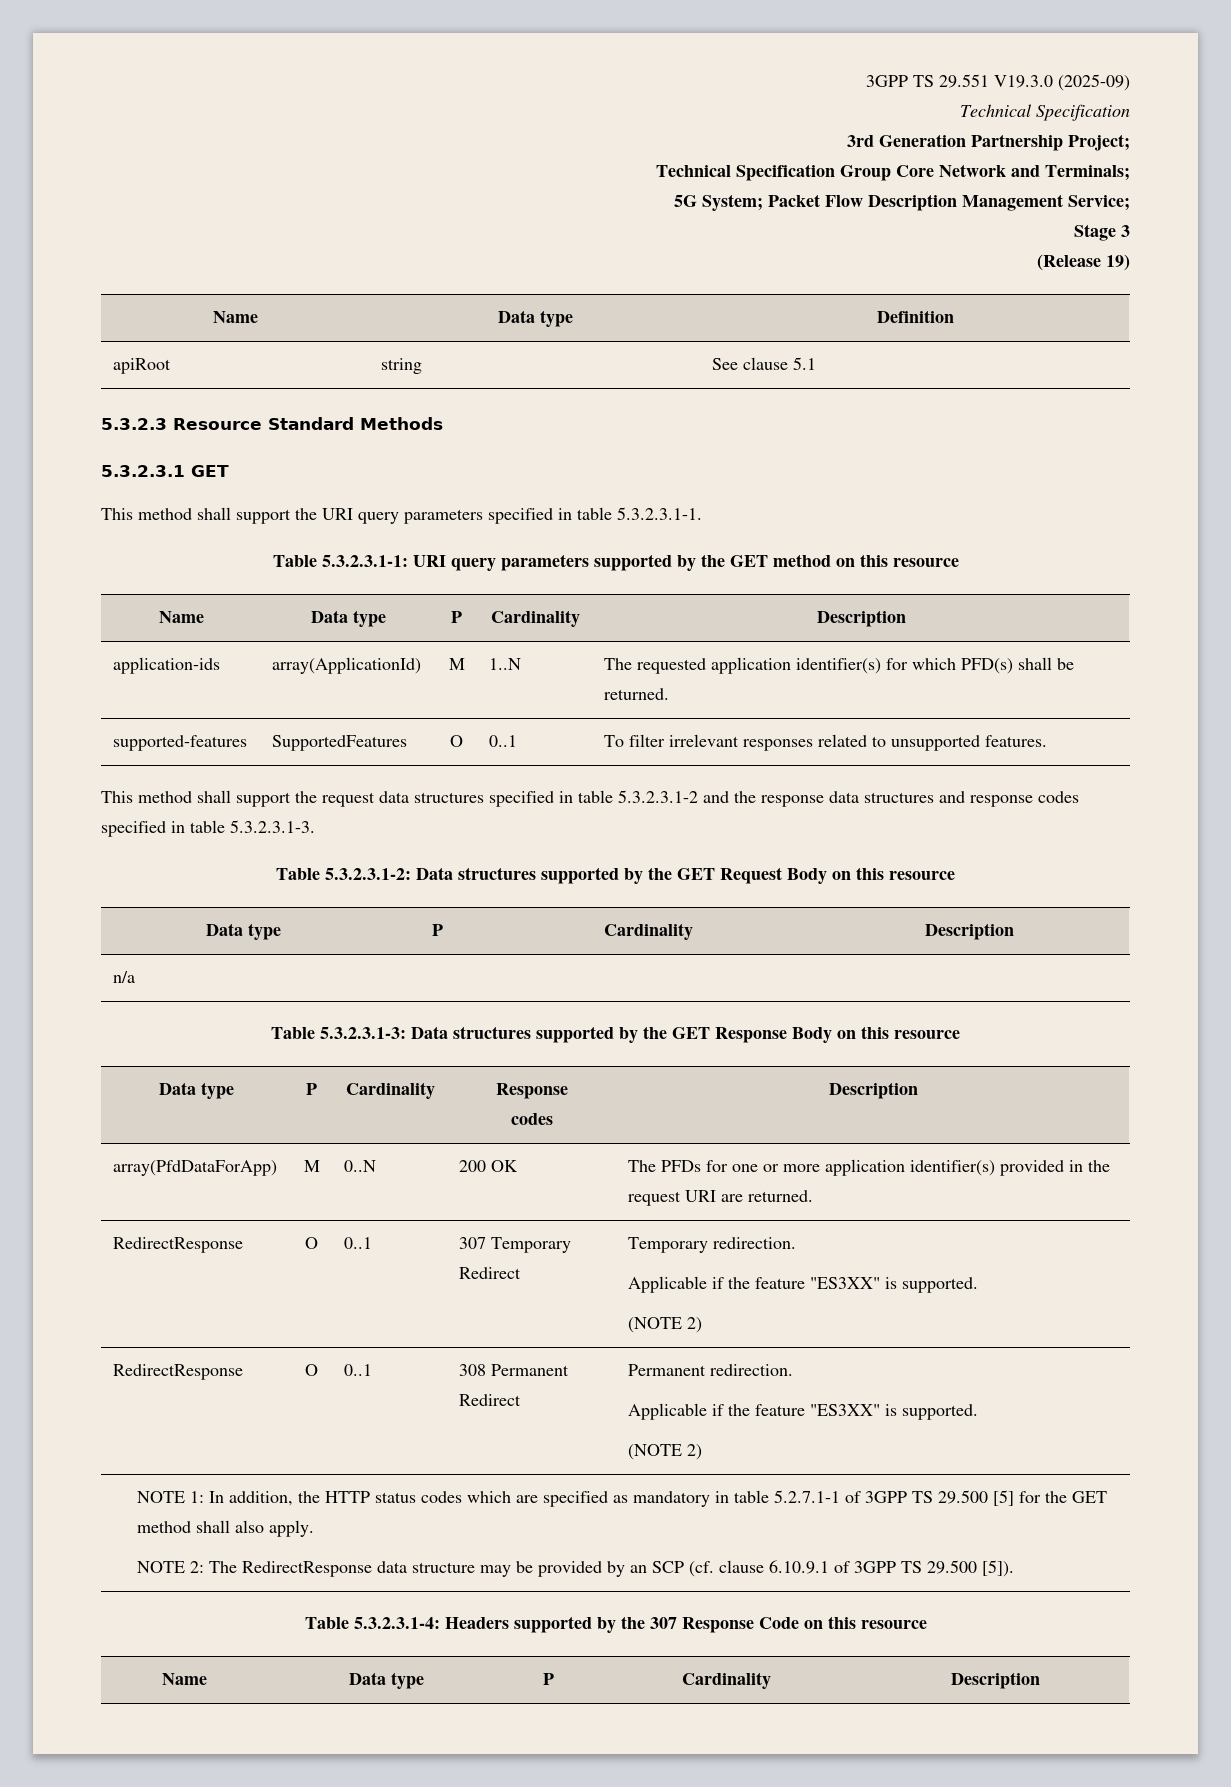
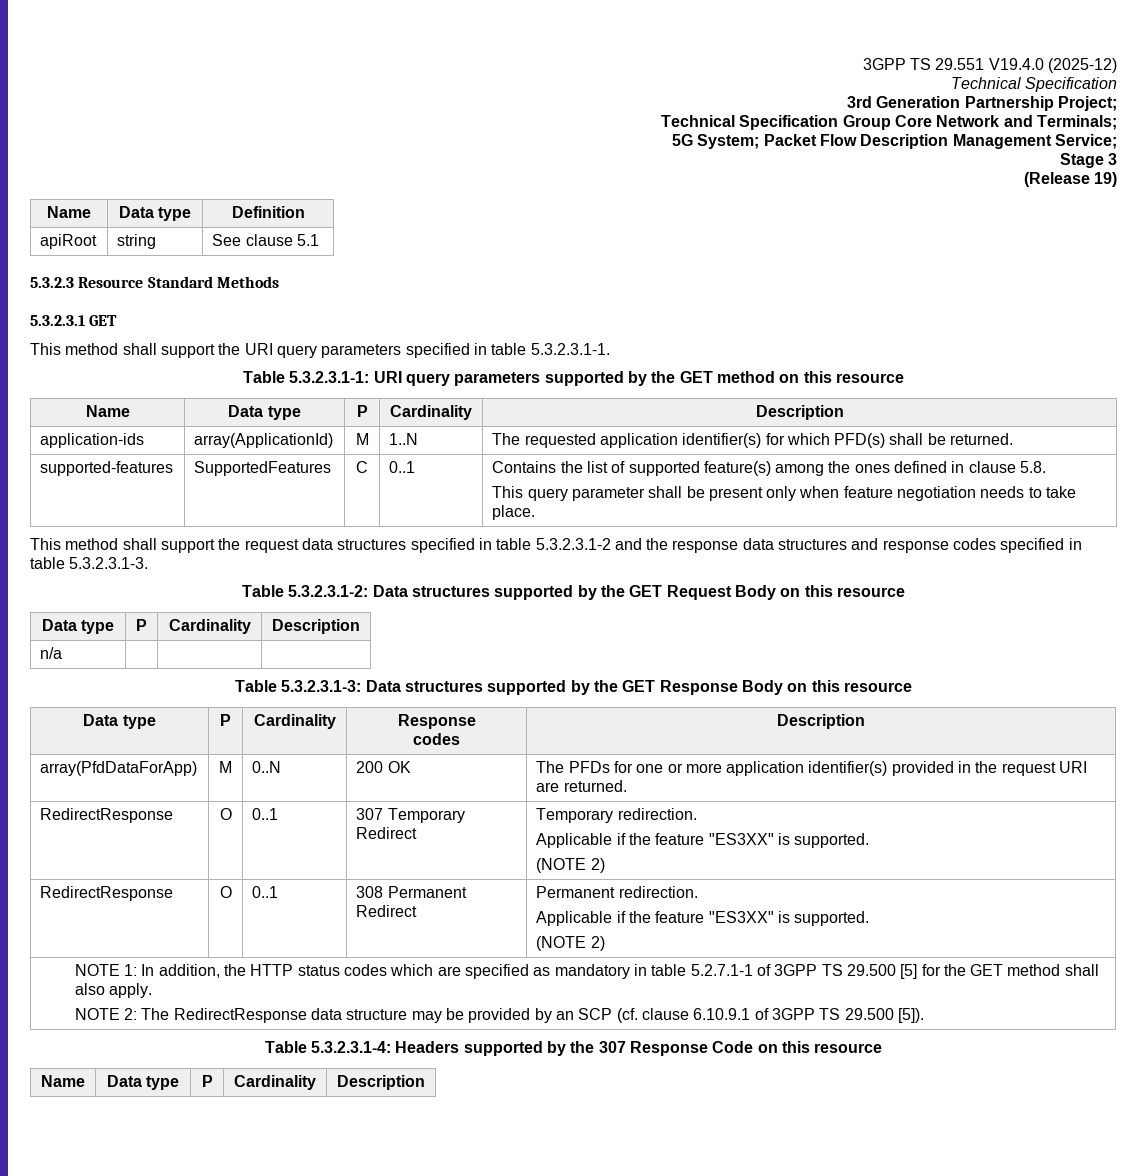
- 3GPP TS 29.551 V19.3.0 (2025-09)
+ 3GPP TS 29.551 V19.4.0 (2025-12)
- supported-features | SupportedFeatures | O | 0..1 | To filter irrelevant responses related to unsupported features.
+ supported-features | SupportedFeatures | C | 0..1 | Contains the list of supported feature(s) among the ones defined in clause 5.8.
+ This query parameter shall be present only when feature negotiation needs to take place.

